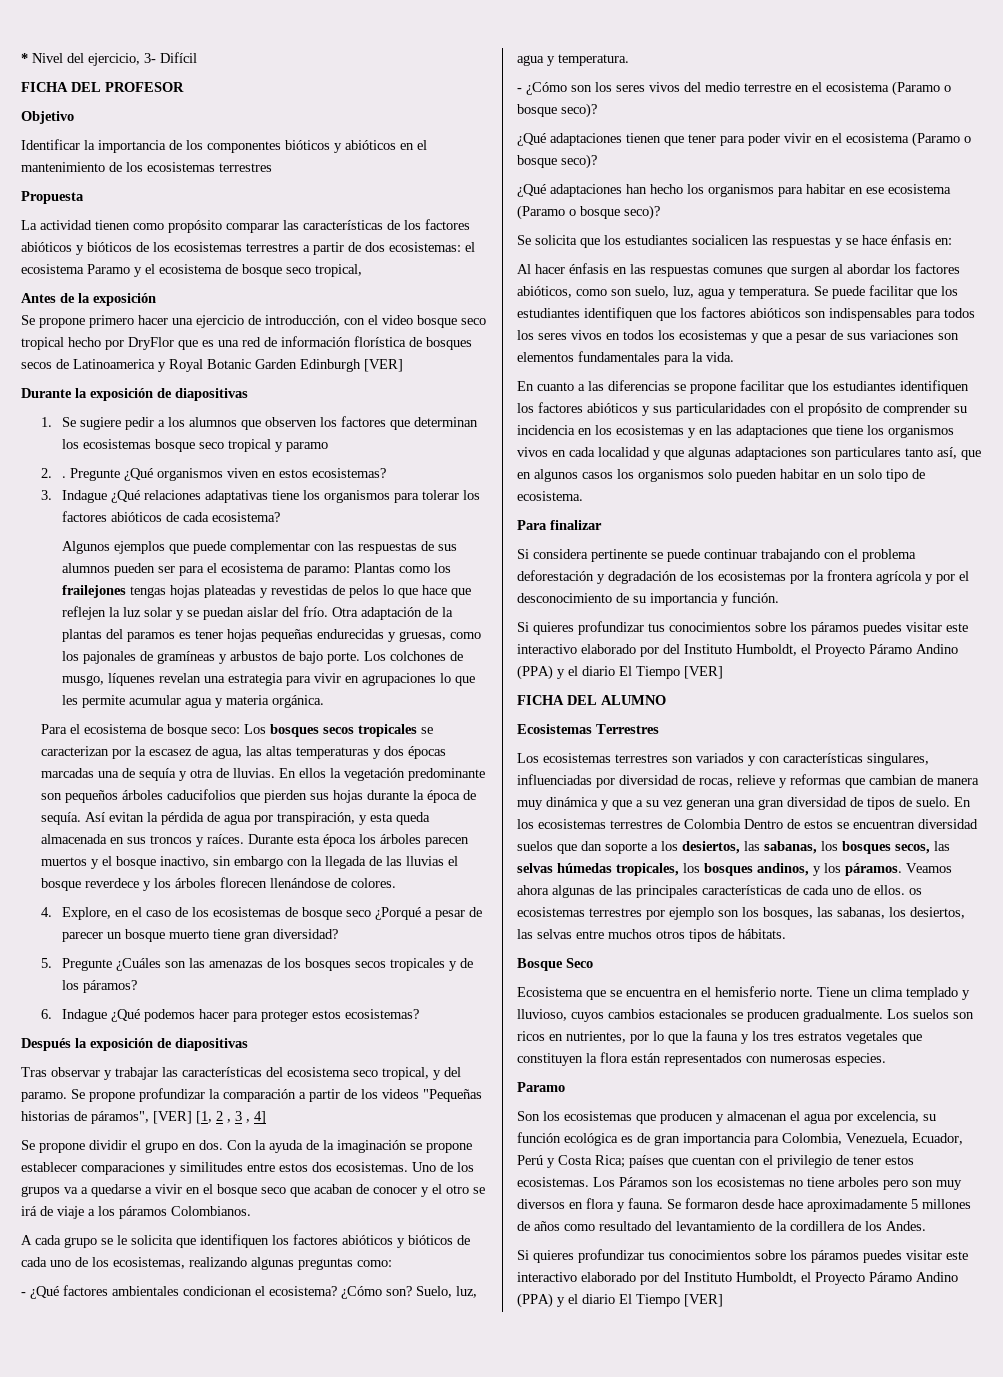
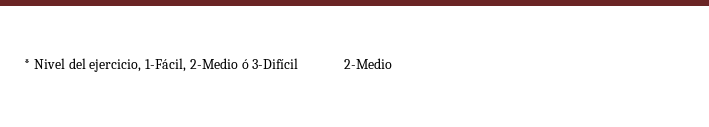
- * Nivel del ejercicio, 3- Difícil
- FICHA DEL PROFESOR
- Objetivo
- Identificar la importancia de los componentes bióticos y abióticos en el mantenimiento de los ecosistemas terrestres
- Propuesta
- La actividad tienen como propósito comparar las características de los factores abióticos y bióticos de los ecosistemas terrestres a partir de dos ecosistemas: el ecosistema Paramo y el ecosistema de bosque seco tropical,
- Antes de la exposición
- Se propone primero hacer una ejercicio de introducción, con el video bosque seco tropical hecho por DryFlor que es una red de información florística de bosques secos de Latinoamerica y Royal Botanic Garden Edinburgh [VER]
- Durante la exposición de diapositivas
- 1. Se sugiere pedir a los alumnos que observen los factores que determinan los ecosistemas bosque seco tropical y paramo
- 2. . Pregunte ¿Qué organismos viven en estos ecosistemas?
- 3. Indague ¿Qué relaciones adaptativas tiene los organismos para tolerar los factores abióticos de cada ecosistema?
- Algunos ejemplos que puede complementar con las respuestas de sus alumnos pueden ser para el ecosistema de paramo: Plantas como los frailejones tengas hojas plateadas y revestidas de pelos lo que hace que reflejen la luz solar y se puedan aislar del frío. Otra adaptación de la plantas del paramos es tener hojas pequeñas endurecidas y gruesas, como los pajonales de gramíneas y arbustos de bajo porte. Los colchones de musgo, líquenes revelan una estrategia para vivir en agrupaciones lo que les permite acumular agua y materia orgánica.
- Para el ecosistema de bosque seco: Los bosques secos tropicales se caracterizan por la escasez de agua, las altas temperaturas y dos épocas marcadas una de sequía y otra de lluvias. En ellos la vegetación predominante son pequeños árboles caducifolios que pierden sus hojas durante la época de sequía. Así evitan la pérdida de agua por transpiración, y esta queda almacenada en sus troncos y raíces. Durante esta época los árboles parecen muertos y el bosque inactivo, sin embargo con la llegada de las lluvias el bosque reverdece y los árboles florecen llenándose de colores.
- 4. Explore, en el caso de los ecosistemas de bosque seco ¿Porqué a pesar de parecer un bosque muerto tiene gran diversidad?
- 5. Pregunte ¿Cuáles son las amenazas de los bosques secos tropicales y de los páramos?
- 6. Indague ¿Qué podemos hacer para proteger estos ecosistemas?
- Después la exposición de diapositivas
- Tras observar y trabajar las características del ecosistema seco tropical, y del paramo. Se propone profundizar la comparación a partir de los videos "Pequeñas historias de páramos", [VER] [1, 2 , 3 , 4]
- Se propone dividir el grupo en dos. Con la ayuda de la imaginación se propone establecer comparaciones y similitudes entre estos dos ecosistemas. Uno de los grupos va a quedarse a vivir en el bosque seco que acaban de conocer y el otro se irá de viaje a los páramos Colombianos.
- A cada grupo se le solicita que identifiquen los factores abióticos y bióticos de cada uno de los ecosistemas, realizando algunas preguntas como:
- - ¿Qué factores ambientales condicionan el ecosistema? ¿Cómo son? Suelo, luz, agua y temperatura.
- - ¿Cómo son los seres vivos del medio terrestre en el ecosistema (Paramo o bosque seco)?
- ¿Qué adaptaciones tienen que tener para poder vivir en el ecosistema (Paramo o bosque seco)?
- ¿Qué adaptaciones han hecho los organismos para habitar en ese ecosistema (Paramo o bosque seco)?
- Se solicita que los estudiantes socialicen las respuestas y se hace énfasis en:
- Al hacer énfasis en las respuestas comunes que surgen al abordar los factores abióticos, como son suelo, luz, agua y temperatura. Se puede facilitar que los estudiantes identifiquen que los factores abióticos son indispensables para todos los seres vivos en todos los ecosistemas y que a pesar de sus variaciones son elementos fundamentales para la vida.
- En cuanto a las diferencias se propone facilitar que los estudiantes identifiquen los factores abióticos y sus particularidades con el propósito de comprender su incidencia en los ecosistemas y en las adaptaciones que tiene los organismos vivos en cada localidad y que algunas adaptaciones son particulares tanto así, que en algunos casos los organismos solo pueden habitar en un solo tipo de ecosistema.
- Para finalizar
- Si considera pertinente se puede continuar trabajando con el problema deforestación y degradación de los ecosistemas por la frontera agrícola y por el desconocimiento de su importancia y función.
- Si quieres profundizar tus conocimientos sobre los páramos puedes visitar este interactivo elaborado por del Instituto Humboldt, el Proyecto Páramo Andino (PPA) y el diario El Tiempo [VER]
- FICHA DEL ALUMNO
- Ecosistemas Terrestres
- Los ecosistemas terrestres son variados y con características singulares, influenciadas por diversidad de rocas, relieve y reformas que cambian de manera muy dinámica y que a su vez generan una gran diversidad de tipos de suelo. En los ecosistemas terrestres de Colombia Dentro de estos se encuentran diversidad suelos que dan soporte a los desiertos, las sabanas, los bosques secos, las selvas húmedas tropicales, los bosques andinos, y los páramos. Veamos ahora algunas de las principales características de cada uno de ellos. os ecosistemas terrestres por ejemplo son los bosques, las sabanas, los desiertos, las selvas entre muchos otros tipos de hábitats.
- Bosque Seco
- Ecosistema que se encuentra en el hemisferio norte. Tiene un clima templado y lluvioso, cuyos cambios estacionales se producen gradualmente. Los suelos son ricos en nutrientes, por lo que la fauna y los tres estratos vegetales que constituyen la flora están representados con numerosas especies.
- Paramo
- Son los ecosistemas que producen y almacenan el agua por excelencia, su función ecológica es de gran importancia para Colombia, Venezuela, Ecuador, Perú y Costa Rica; países que cuentan con el privilegio de tener estos ecosistemas. Los Páramos son los ecosistemas no tiene arboles pero son muy diversos en flora y fauna. Se formaron desde hace aproximadamente 5 millones de años como resultado del levantamiento de la cordillera de los Andes.
- Si quieres profundizar tus conocimientos sobre los páramos puedes visitar este interactivo elaborado por del Instituto Humboldt, el Proyecto Páramo Andino (PPA) y el diario El Tiempo [VER]
+ * Nivel del ejercicio, 1-Fácil, 2-Medio ó 3-Difícil 2-Medio

